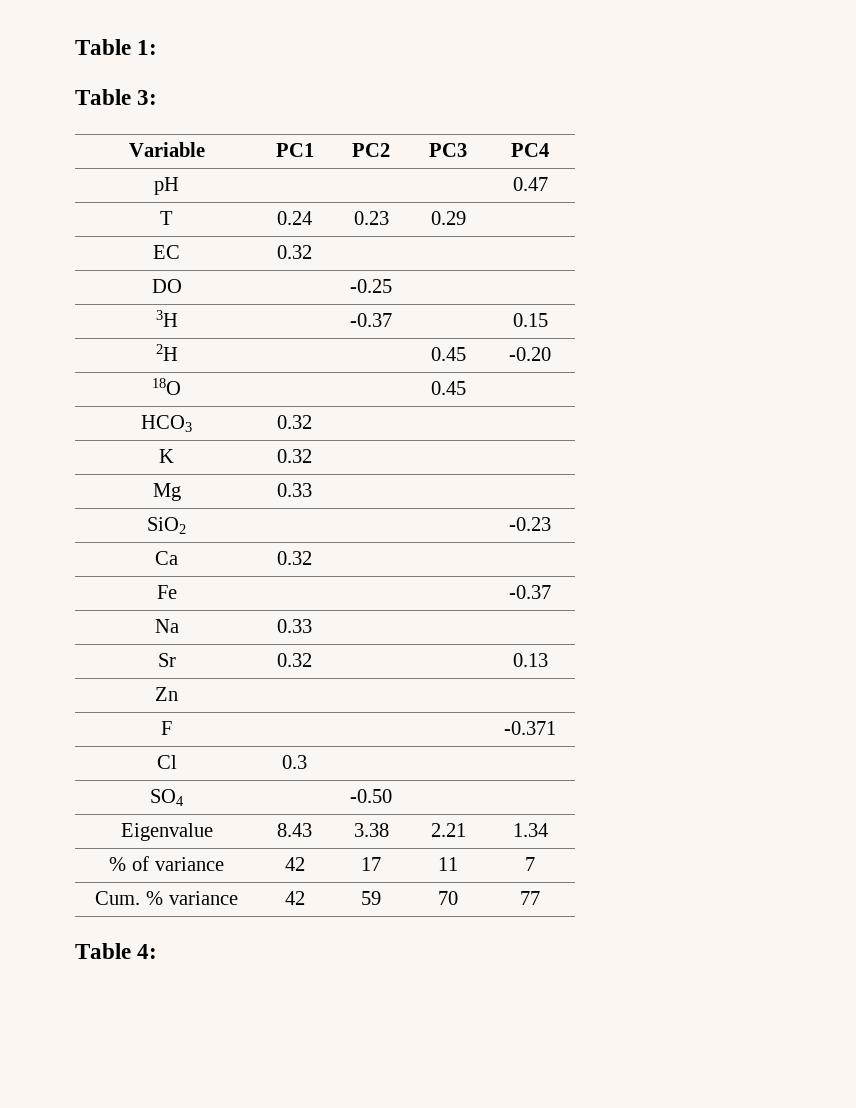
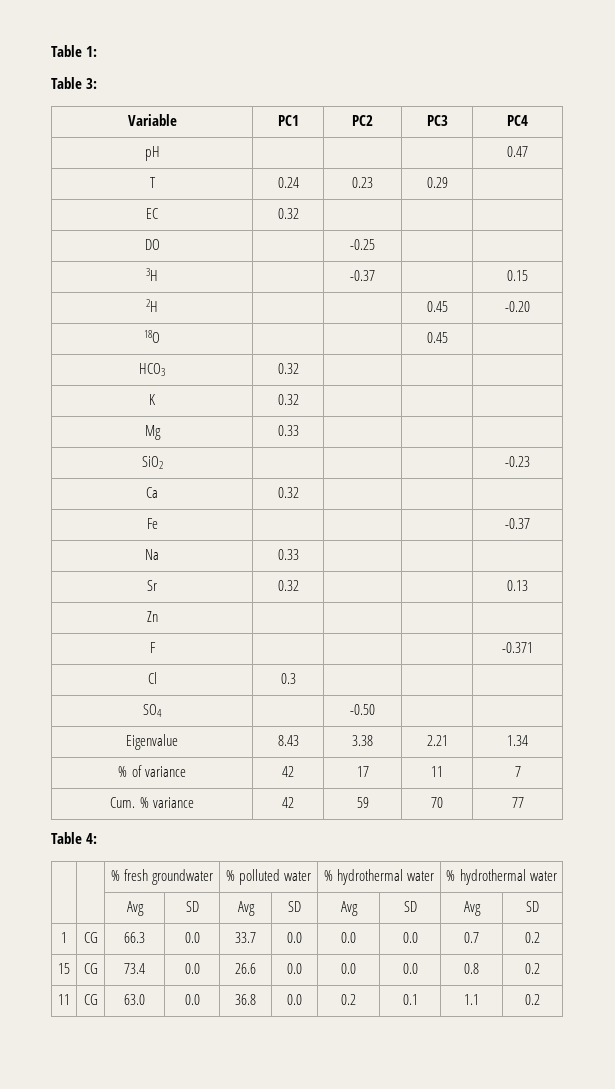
+ | | % fresh groundwater | % polluted water | % hydrothermal water | % hydrothermal water
+ | | Avg | SD | Avg | SD | Avg | SD | Avg | SD
+ 1 | CG | 66.3 | 0.0 | 33.7 | 0.0 | 0.0 | 0.0 | 0.7 | 0.2
+ 15 | CG | 73.4 | 0.0 | 26.6 | 0.0 | 0.0 | 0.0 | 0.8 | 0.2
+ 11 | CG | 63.0 | 0.0 | 36.8 | 0.0 | 0.2 | 0.1 | 1.1 | 0.2

